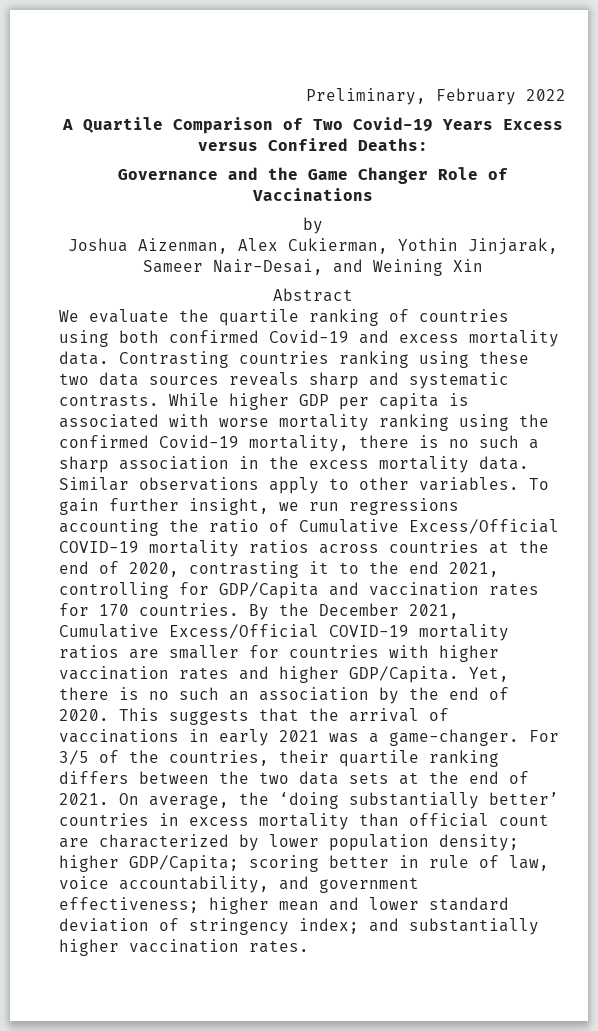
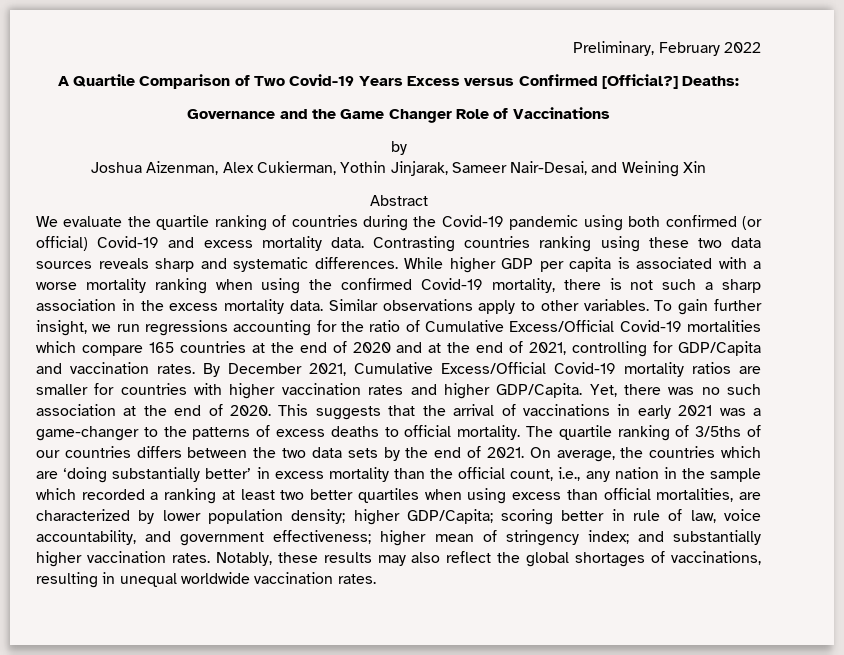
- A Quartile Comparison of Two Covid-19 Years Excess versus Confired Deaths:
+ A Quartile Comparison of Two Covid-19 Years Excess versus Confirmed [Official?] Deaths:
- We evaluate the quartile ranking of countries using both confirmed Covid-19 and excess mortality data.
+ We evaluate the quartile ranking of countries during the Covid-19 pandemic using both confirmed (or official) Covid-19 and excess mortality data.
- Contrasting countries ranking using these two data sources reveals sharp and systematic contrasts.
+ Contrasting countries ranking using these two data sources reveals sharp and systematic differences.
- While higher GDP per capita is associated with worse mortality ranking using the confirmed Covid-19 mortality, there is no such a sharp association in the excess mortality data.
+ While higher GDP per capita is associated with a worse mortality ranking when using the confirmed Covid-19 mortality, there is not such a sharp association in the excess mortality data.
- To gain further insight, we run regressions accounting the ratio of Cumulative Excess/Official COVID-19 mortality ratios across countries at the end of 2020, contrasting it to the end 2021, controlling for GDP/Capita and vaccination rates for 170 countries. By the December 2021, Cumulative Excess/Official COVID-19 mortality ratios are smaller for countries with higher vaccination rates and higher GDP/Capita.
+ To gain further insight, we run regressions accounting for the ratio of Cumulative Excess/Official Covid-19 mortalities which compare 165 countries at the end of 2020 and at the end of 2021, controlling for GDP/Capita and vaccination rates. By December 2021, Cumulative Excess/Official Covid-19 mortality ratios are smaller for countries with higher vaccination rates and higher GDP/Capita.
- Yet, there is no such an association by the end of 2020.
+ Yet, there was no such association at the end of 2020.
- This suggests that the arrival of vaccinations in early 2021 was a game-changer. For 3/5 of the countries, their quartile ranking differs between the two data sets at the end of 2021.
+ This suggests that the arrival of vaccinations in early 2021 was a game-changer to the patterns of excess deaths to official mortality. The quartile ranking of 3/5ths of our countries differs between the two data sets by the end of 2021.
- On average, the ‘doing substantially better’ countries in excess mortality than official count are characterized by lower population density; higher GDP/Capita; scoring better in rule of law, voice accountability, and government effectiveness; higher mean and lower standard deviation of stringency index; and substantially higher vaccination rates.
+ On average, the countries which are ‘doing substantially better’ in excess mortality than the official count, i.e., any nation in the sample which recorded a ranking at least two better quartiles when using excess than official mortalities, are characterized by lower population density; higher GDP/Capita; scoring better in rule of law, voice accountability, and government effectiveness; higher mean of stringency index; and substantially higher vaccination rates.
+ Notably, these results may also reflect the global shortages of vaccinations, resulting in unequal worldwide vaccination rates.

